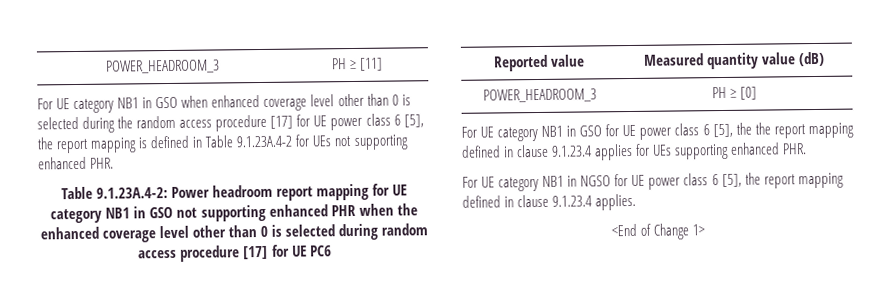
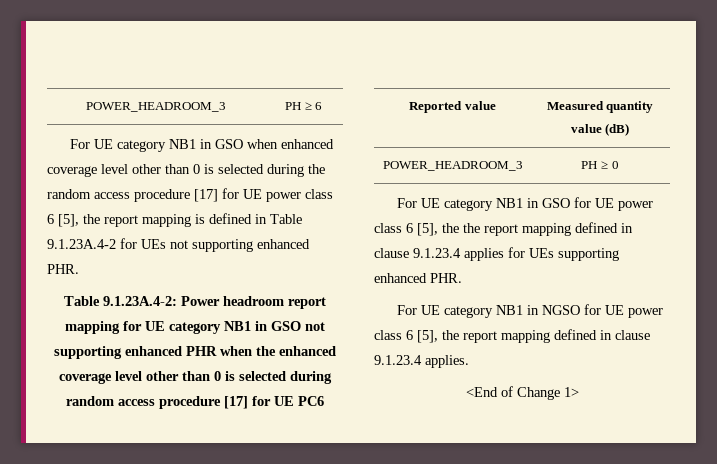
- POWER_HEADROOM_3 | PH ≥ [11]
+ POWER_HEADROOM_3 | PH ≥ 6
- POWER_HEADROOM_3 | PH ≥ [0]
+ POWER_HEADROOM_3 | PH ≥ 0

